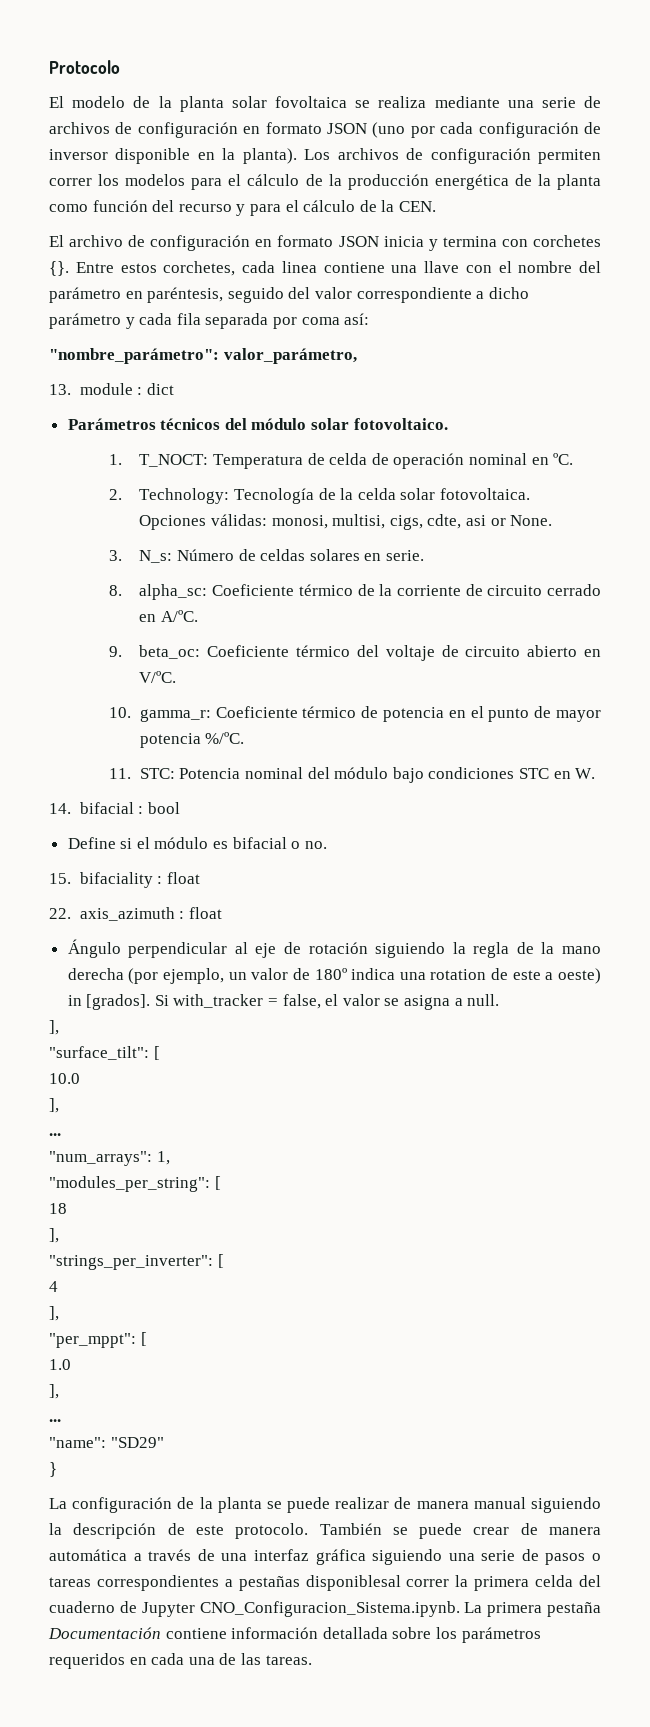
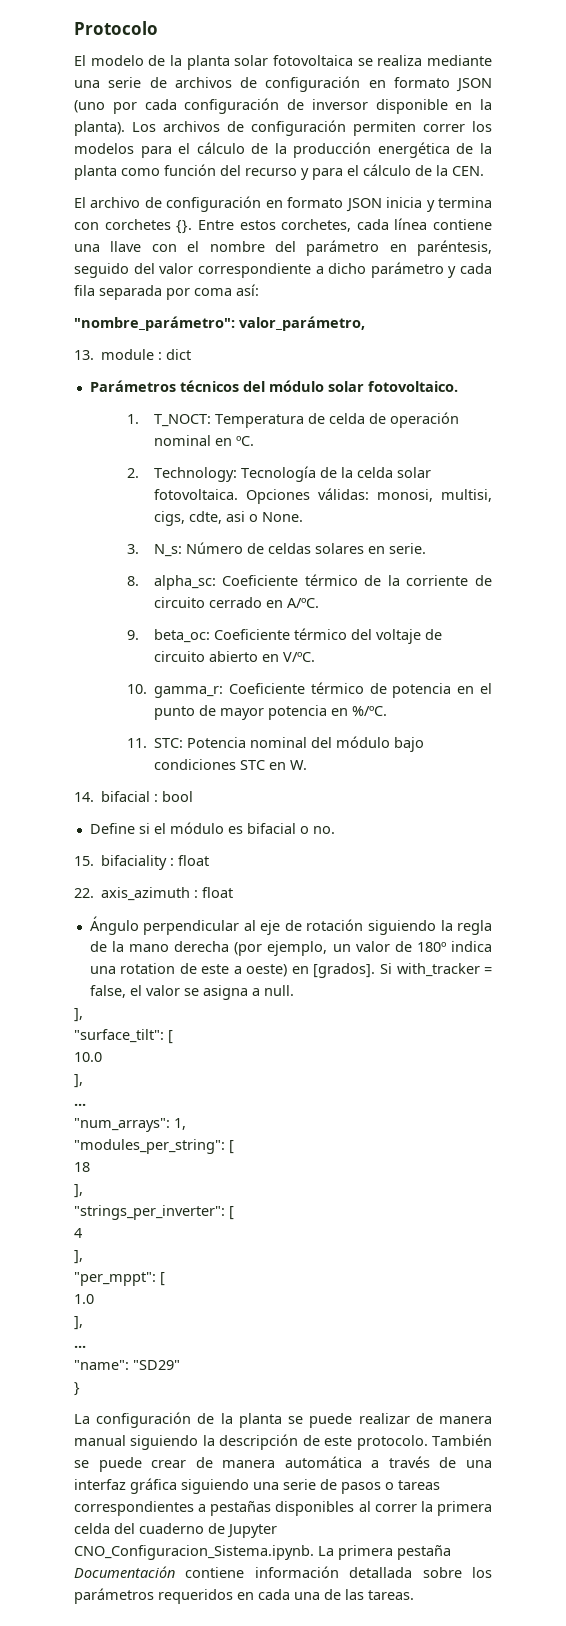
- El modelo de la planta solar fovoltaica se realiza mediante una serie de archivos de configuración en formato JSON (uno por cada configuración de inversor disponible en la planta).
+ El modelo de la planta solar fotovoltaica se realiza mediante una serie de archivos de configuración en formato JSON (uno por cada configuración de inversor disponible en la planta).
- Entre estos corchetes, cada linea contiene una llave con el nombre del parámetro en paréntesis, seguido del valor correspondiente a dicho parámetro y cada fila separada por coma así:
+ Entre estos corchetes, cada línea contiene una llave con el nombre del parámetro en paréntesis, seguido del valor correspondiente a dicho parámetro y cada fila separada por coma así:
- Opciones válidas: monosi, multisi, cigs, cdte, asi or None.
+ Opciones válidas: monosi, multisi, cigs, cdte, asi o None.
- 10. gamma_r: Coeficiente térmico de potencia en el punto de mayor potencia %/ºC.
+ 10. gamma_r: Coeficiente térmico de potencia en el punto de mayor potencia en %/ºC.
- Ángulo perpendicular al eje de rotación siguiendo la regla de la mano derecha (por ejemplo, un valor de 180º indica una rotation de este a oeste) in [grados].
+ Ángulo perpendicular al eje de rotación siguiendo la regla de la mano derecha (por ejemplo, un valor de 180º indica una rotation de este a oeste) en [grados].
- También se puede crear de manera automática a través de una interfaz gráfica siguiendo una serie de pasos o tareas correspondientes a pestañas disponiblesal correr la primera celda del cuaderno de Jupyter CNO_Configuracion_Sistema.ipynb. La primera pestaña Documentación contiene información detallada sobre los parámetros requeridos en cada una de las tareas.
+ También se puede crear de manera automática a través de una interfaz gráfica siguiendo una serie de pasos o tareas correspondientes a pestañas disponibles al correr la primera celda del cuaderno de Jupyter CNO_Configuracion_Sistema.ipynb. La primera pestaña Documentación contiene información detallada sobre los parámetros requeridos en cada una de las tareas.

